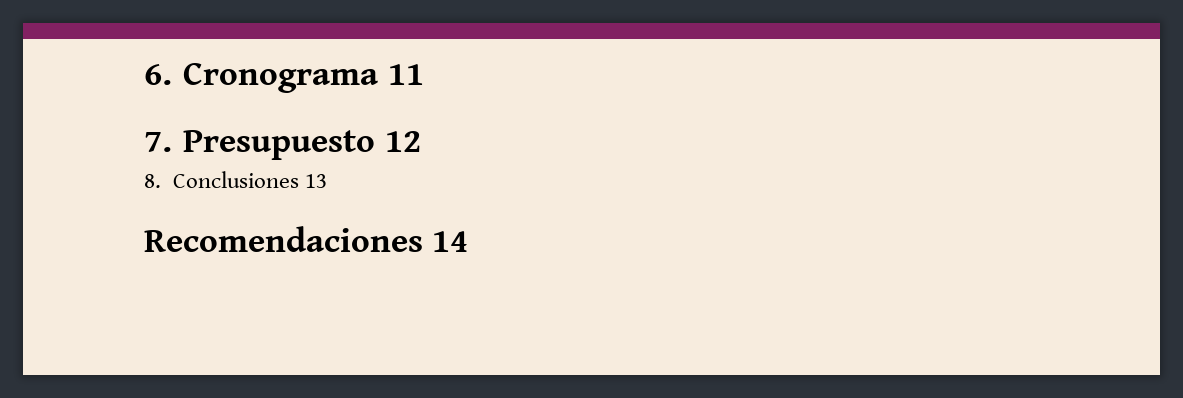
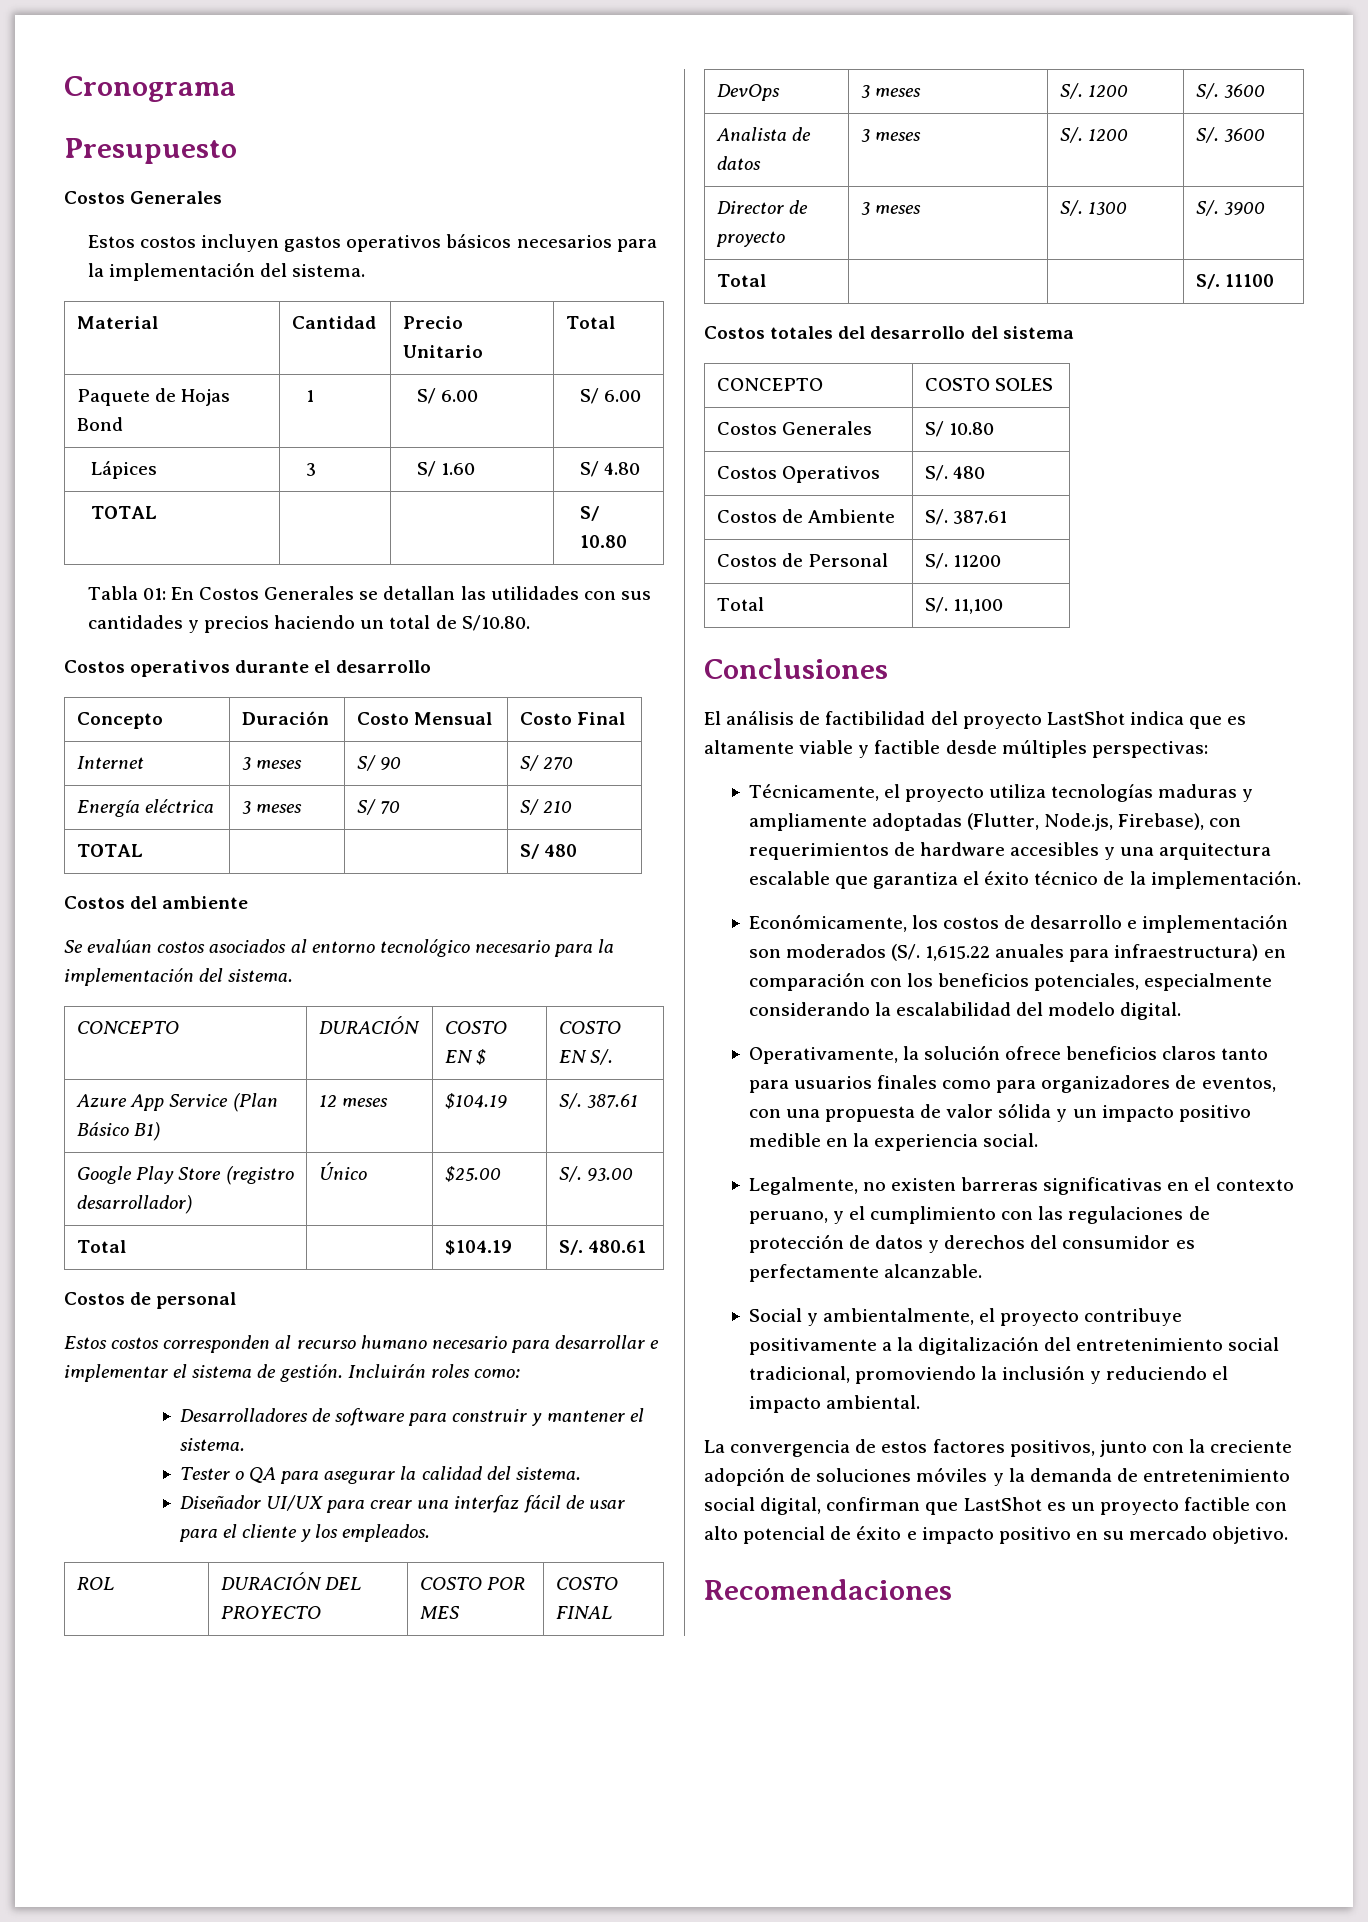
- 6. Cronograma 11
- 7. Presupuesto 12
- 8. Conclusiones 13
+ Cronograma
+ Presupuesto
+ Costos Generales
+ Estos costos incluyen gastos operativos básicos necesarios para la implementación del sistema.
+ Material | Cantidad | Precio Unitario | Total
+ Paquete de Hojas Bond | 1 | S/ 6.00 | S/ 6.00
+ Lápices | 3 | S/ 1.60 | S/ 4.80
+ TOTAL | | | S/ 10.80
+ Tabla 01: En Costos Generales se detallan las utilidades con sus cantidades y precios haciendo un total de S/10.80.
+ Costos operativos durante el desarrollo
+ Concepto | Duración | Costo Mensual | Costo Final
+ Internet | 3 meses | S/ 90 | S/ 270
+ Energía eléctrica | 3 meses | S/ 70 | S/ 210
+ TOTAL | | | S/ 480
+ Costos del ambiente
+ Se evalúan costos asociados al entorno tecnológico necesario para la implementación del sistema.
+ CONCEPTO | DURACIÓN | COSTO EN $ | COSTO EN S/.
+ Azure App Service (Plan Básico B1) | 12 meses | $104.19 | S/. 387.61
+ Google Play Store (registro desarrollador) | Único | $25.00 | S/. 93.00
+ Total | | $104.19 | S/. 480.61
+ Costos de personal
+ Estos costos corresponden al recurso humano necesario para desarrollar e implementar el sistema de gestión. Incluirán roles como:
+ Desarrolladores de software para construir y mantener el sistema.
+ Tester o QA para asegurar la calidad del sistema.
+ Diseñador UI/UX para crear una interfaz fácil de usar para el cliente y los empleados.
+ ROL | DURACIÓN DEL PROYECTO | COSTO POR MES | COSTO FINAL
+ DevOps | 3 meses | S/. 1200 | S/. 3600
+ Analista de datos | 3 meses | S/. 1200 | S/. 3600
+ Director de proyecto | 3 meses | S/. 1300 | S/. 3900
+ Total | | | S/. 11100
+ Costos totales del desarrollo del sistema
+ CONCEPTO | COSTO SOLES
+ Costos Generales | S/ 10.80
+ Costos Operativos | S/. 480
+ Costos de Ambiente | S/. 387.61
+ Costos de Personal | S/. 11200
+ Total | S/. 11,100
+ Conclusiones
+ El análisis de factibilidad del proyecto LastShot indica que es altamente viable y factible desde múltiples perspectivas:
+ Técnicamente, el proyecto utiliza tecnologías maduras y ampliamente adoptadas (Flutter, Node.js, Firebase), con requerimientos de hardware accesibles y una arquitectura escalable que garantiza el éxito técnico de la implementación.
+ Económicamente, los costos de desarrollo e implementación son moderados (S/. 1,615.22 anuales para infraestructura) en comparación con los beneficios potenciales, especialmente considerando la escalabilidad del modelo digital.
+ Operativamente, la solución ofrece beneficios claros tanto para usuarios finales como para organizadores de eventos, con una propuesta de valor sólida y un impacto positivo medible en la experiencia social.
+ Legalmente, no existen barreras significativas en el contexto peruano, y el cumplimiento con las regulaciones de protección de datos y derechos del consumidor es perfectamente alcanzable.
+ Social y ambientalmente, el proyecto contribuye positivamente a la digitalización del entretenimiento social tradicional, promoviendo la inclusión y reduciendo el impacto ambiental.
+ La convergencia de estos factores positivos, junto con la creciente adopción de soluciones móviles y la demanda de entretenimiento social digital, confirman que LastShot es un proyecto factible con alto potencial de éxito e impacto positivo en su mercado objetivo.
- Recomendaciones 14
+ Recomendaciones

